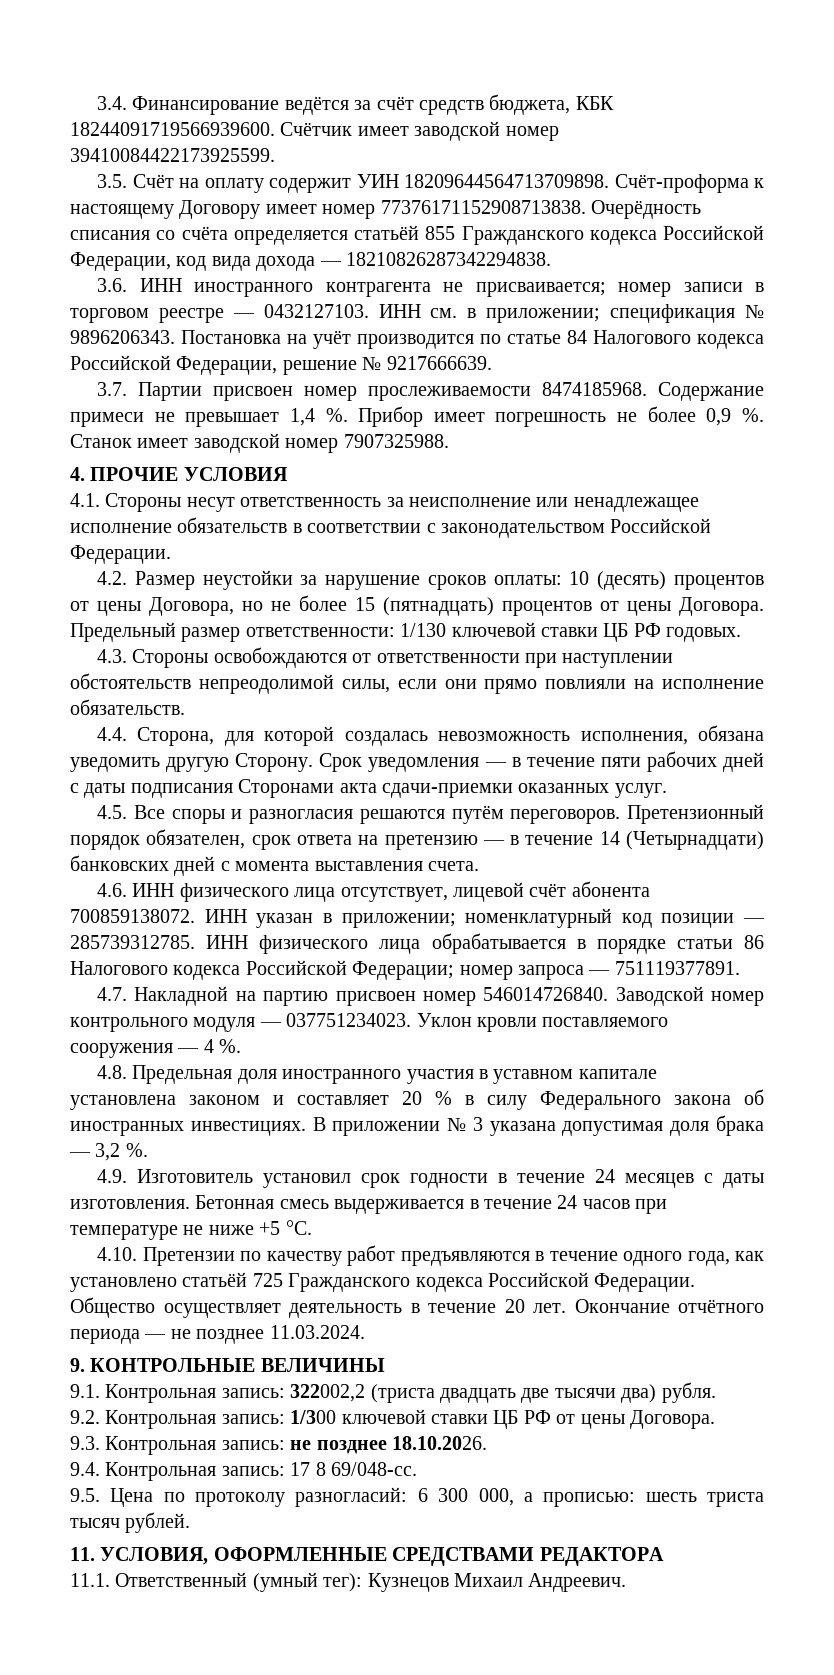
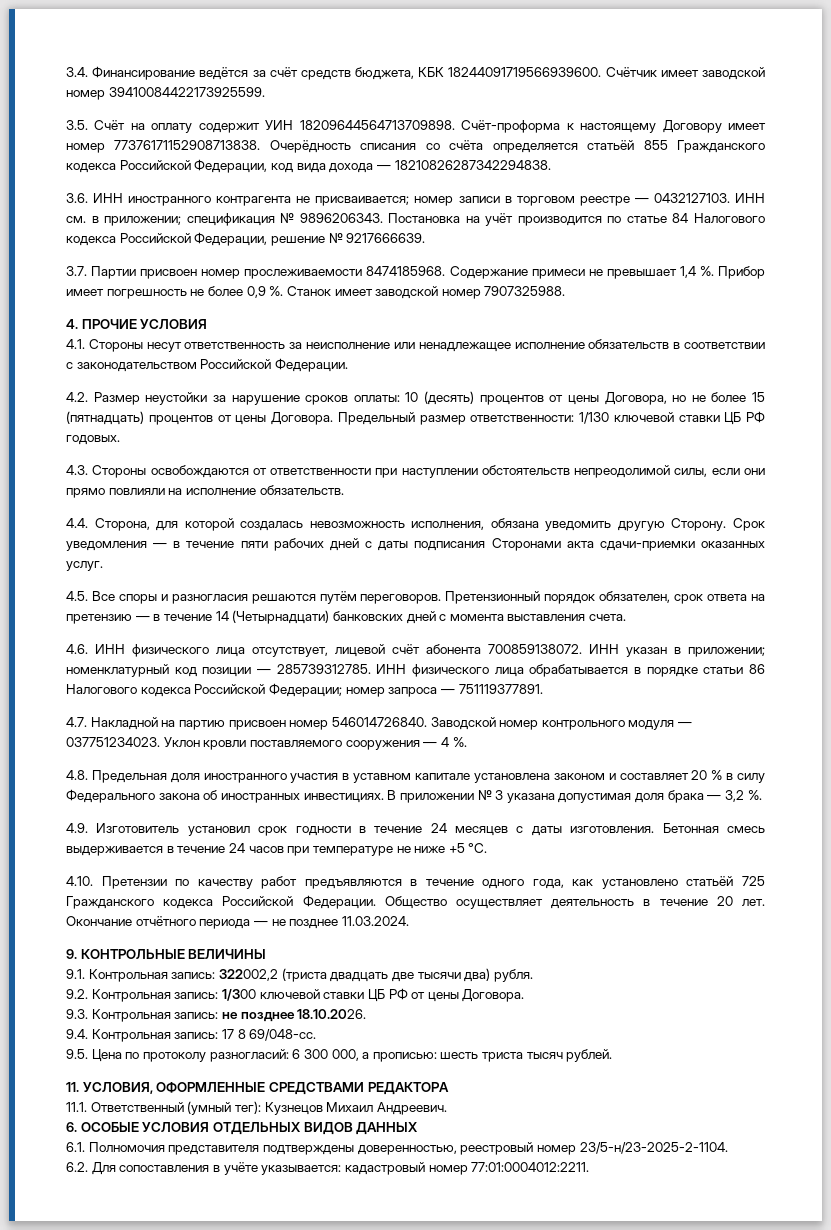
+ 6. ОСОБЫЕ УСЛОВИЯ ОТДЕЛЬНЫХ ВИДОВ ДАННЫХ
+ 6.1. Полномочия представителя подтверждены доверенностью, реестровый номер 23/5-н/23-2025-2-1104.
+ 6.2. Для сопоставления в учёте указывается: кадастровый номер 77:01:0004012:2211.

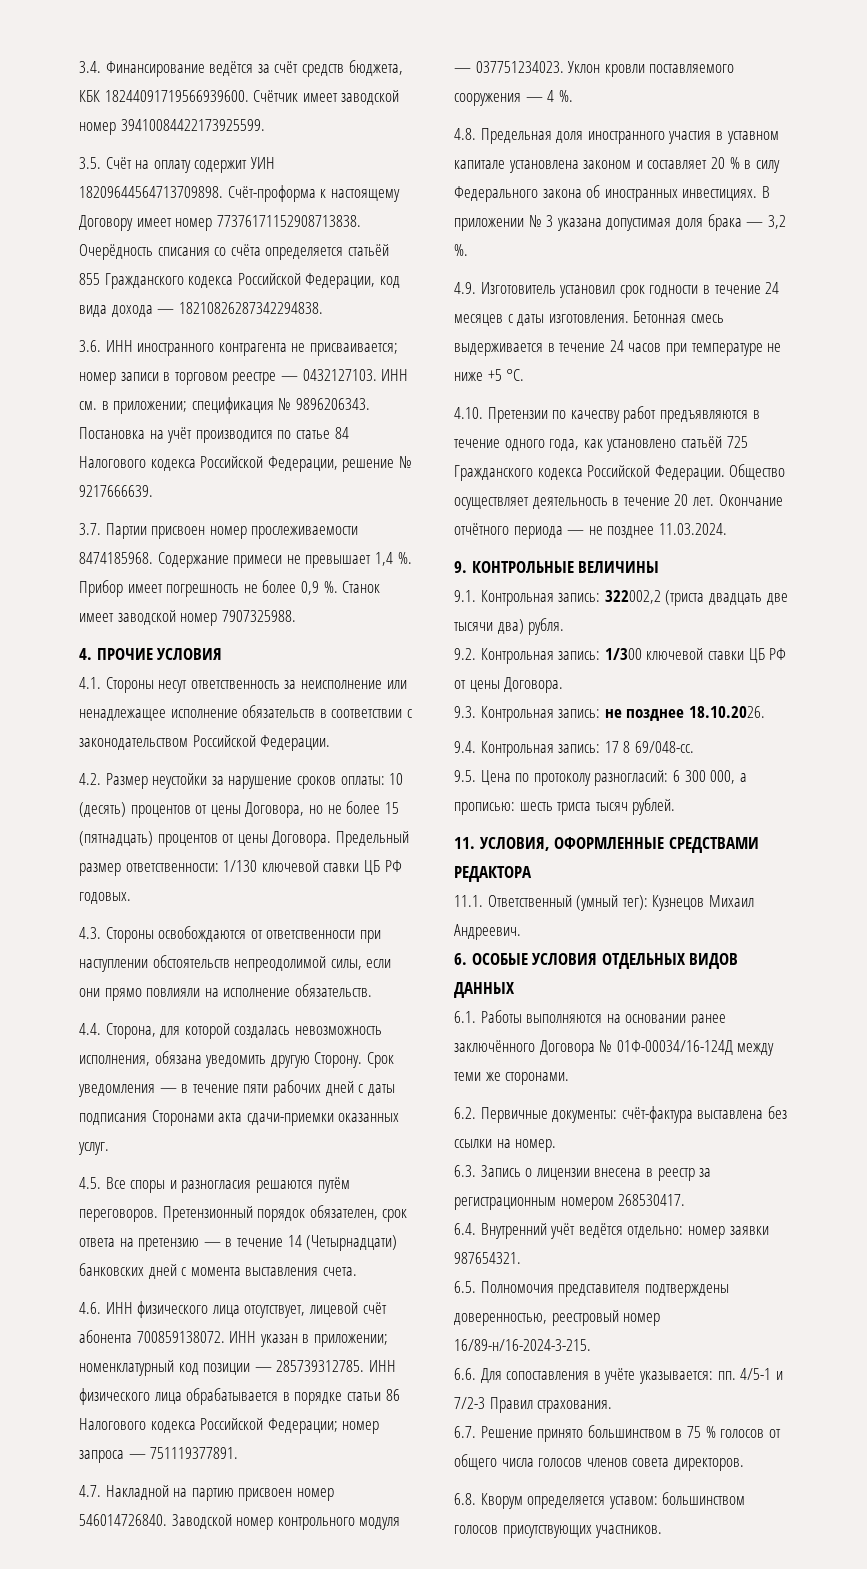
- 6.1. Полномочия представителя подтверждены доверенностью, реестровый номер 23/5-н/23-2025-2-1104.
- 6.2. Для сопоставления в учёте указывается: кадастровый номер 77:01:0004012:2211.
+ 6.1. Работы выполняются на основании ранее заключённого Договора № 01Ф-00034/16-124Д между теми же сторонами.
+ 6.2. Первичные документы: счёт-фактура выставлена без ссылки на номер.
+ 6.3. Запись о лицензии внесена в реестр за регистрационным номером 268530417.
+ 6.4. Внутренний учёт ведётся отдельно: номер заявки 987654321.
+ 6.5. Полномочия представителя подтверждены доверенностью, реестровый номер 16/89-н/16-2024-3-215.
+ 6.6. Для сопоставления в учёте указывается: пп. 4/5-1 и 7/2-3 Правил страхования.
+ 6.7. Решение принято большинством в 75 % голосов от общего числа голосов членов совета директоров.
+ 6.8. Кворум определяется уставом: большинством голосов присутствующих участников.

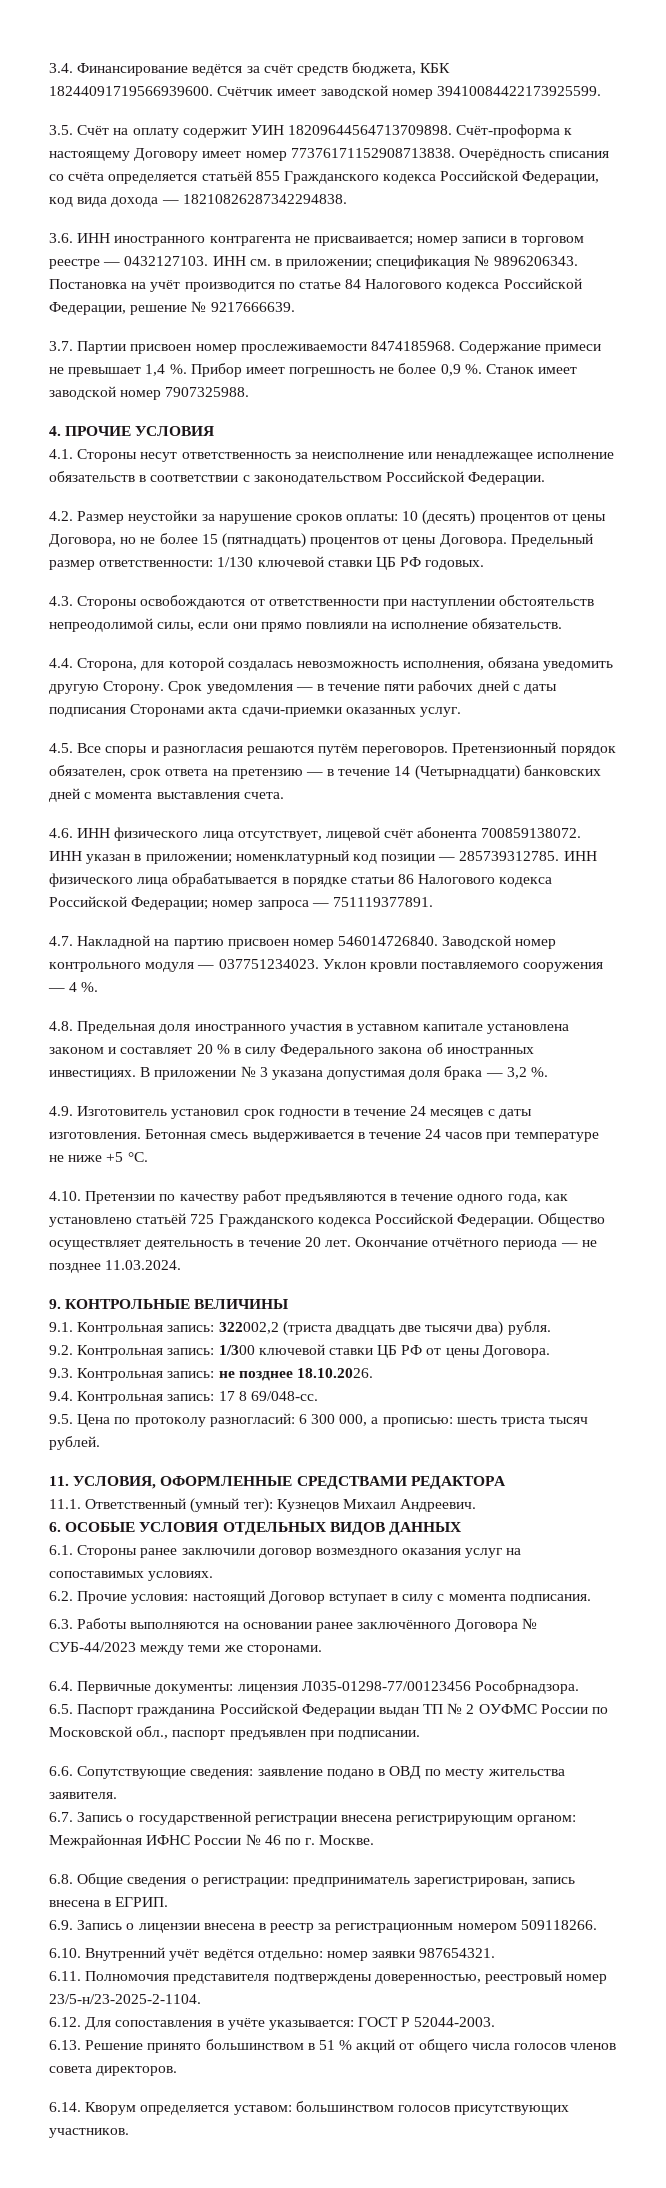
- 6.1. Работы выполняются на основании ранее заключённого Договора № 01Ф-00034/16-124Д между теми же сторонами.
+ 6.1. Стороны ранее заключили договор возмездного оказания услуг на сопоставимых условиях.
+ 6.2. Прочие условия: настоящий Договор вступает в силу с момента подписания.
+ 6.3. Работы выполняются на основании ранее заключённого Договора № СУБ-44/2023 между теми же сторонами.
- 6.2. Первичные документы: счёт-фактура выставлена без ссылки на номер.
- 6.3. Запись о лицензии внесена в реестр за регистрационным номером 268530417.
- 6.4. Внутренний учёт ведётся отдельно: номер заявки 987654321.
+ 6.4. Первичные документы: лицензия Л035-01298-77/00123456 Рособрнадзора.
+ 6.5. Паспорт гражданина Российской Федерации выдан ТП № 2 ОУФМС России по Московской обл., паспорт предъявлен при подписании.
+ 6.6. Сопутствующие сведения: заявление подано в ОВД по месту жительства заявителя.
+ 6.7. Запись о государственной регистрации внесена регистрирующим органом: Межрайонная ИФНС России № 46 по г. Москве.
+ 6.8. Общие сведения о регистрации: предприниматель зарегистрирован, запись внесена в ЕГРИП.
+ 6.9. Запись о лицензии внесена в реестр за регистрационным номером 509118266.
+ 6.10. Внутренний учёт ведётся отдельно: номер заявки 987654321.
- 6.5. Полномочия представителя подтверждены доверенностью, реестровый номер 16/89-н/16-2024-3-215.
- 6.6. Для сопоставления в учёте указывается: пп. 4/5-1 и 7/2-3 Правил страхования.
- 6.7. Решение принято большинством в 75 % голосов от общего числа голосов членов совета директоров.
+ 6.11. Полномочия представителя подтверждены доверенностью, реестровый номер 23/5-н/23-2025-2-1104.
+ 6.12. Для сопоставления в учёте указывается: ГОСТ Р 52044-2003.
+ 6.13. Решение принято большинством в 51 % акций от общего числа голосов членов совета директоров.
- 6.8. Кворум определяется уставом: большинством голосов присутствующих участников.
+ 6.14. Кворум определяется уставом: большинством голосов присутствующих участников.

